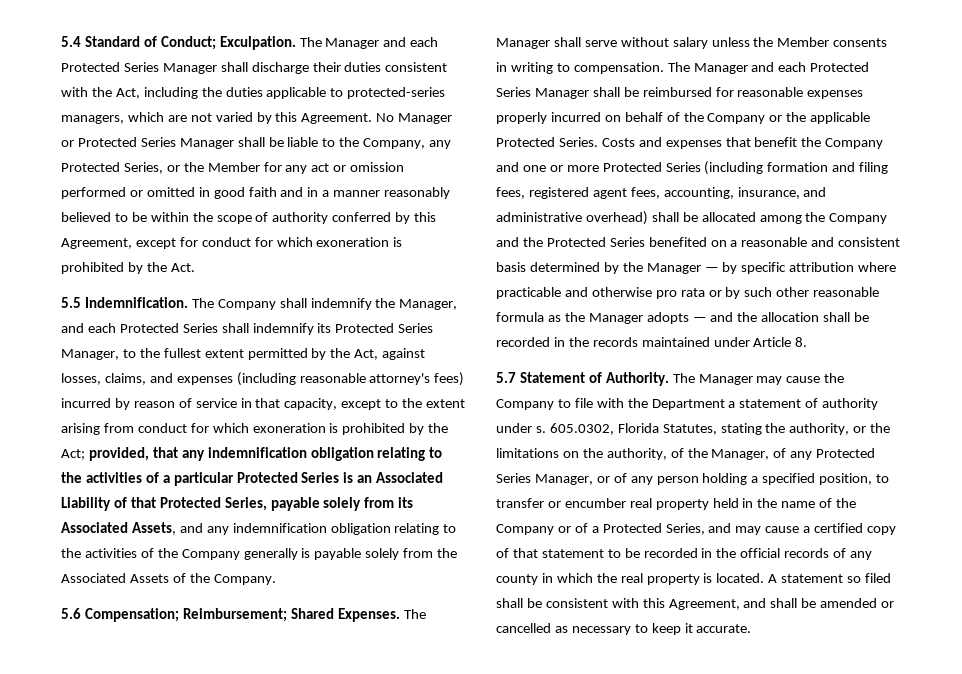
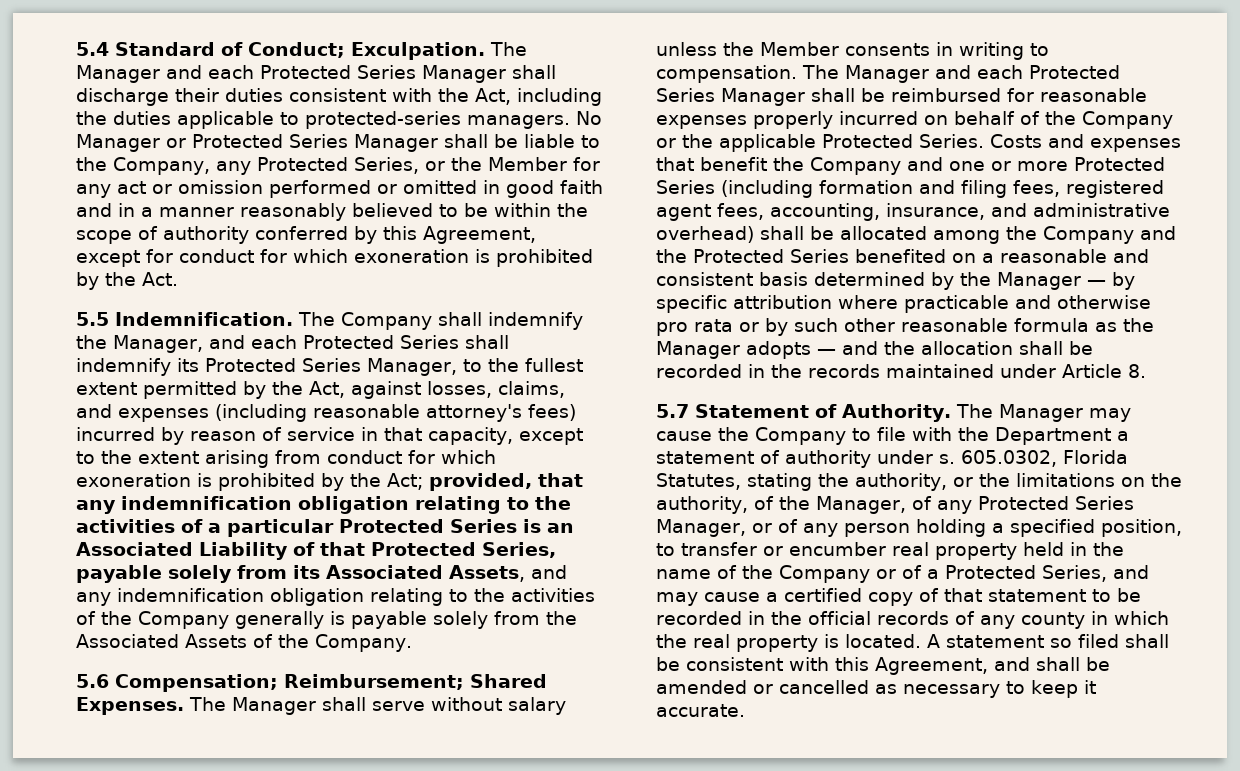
- The Manager and each Protected Series Manager shall discharge their duties consistent with the Act, including the duties applicable to protected-series managers, which are not varied by this Agreement.
+ The Manager and each Protected Series Manager shall discharge their duties consistent with the Act, including the duties applicable to protected-series managers.

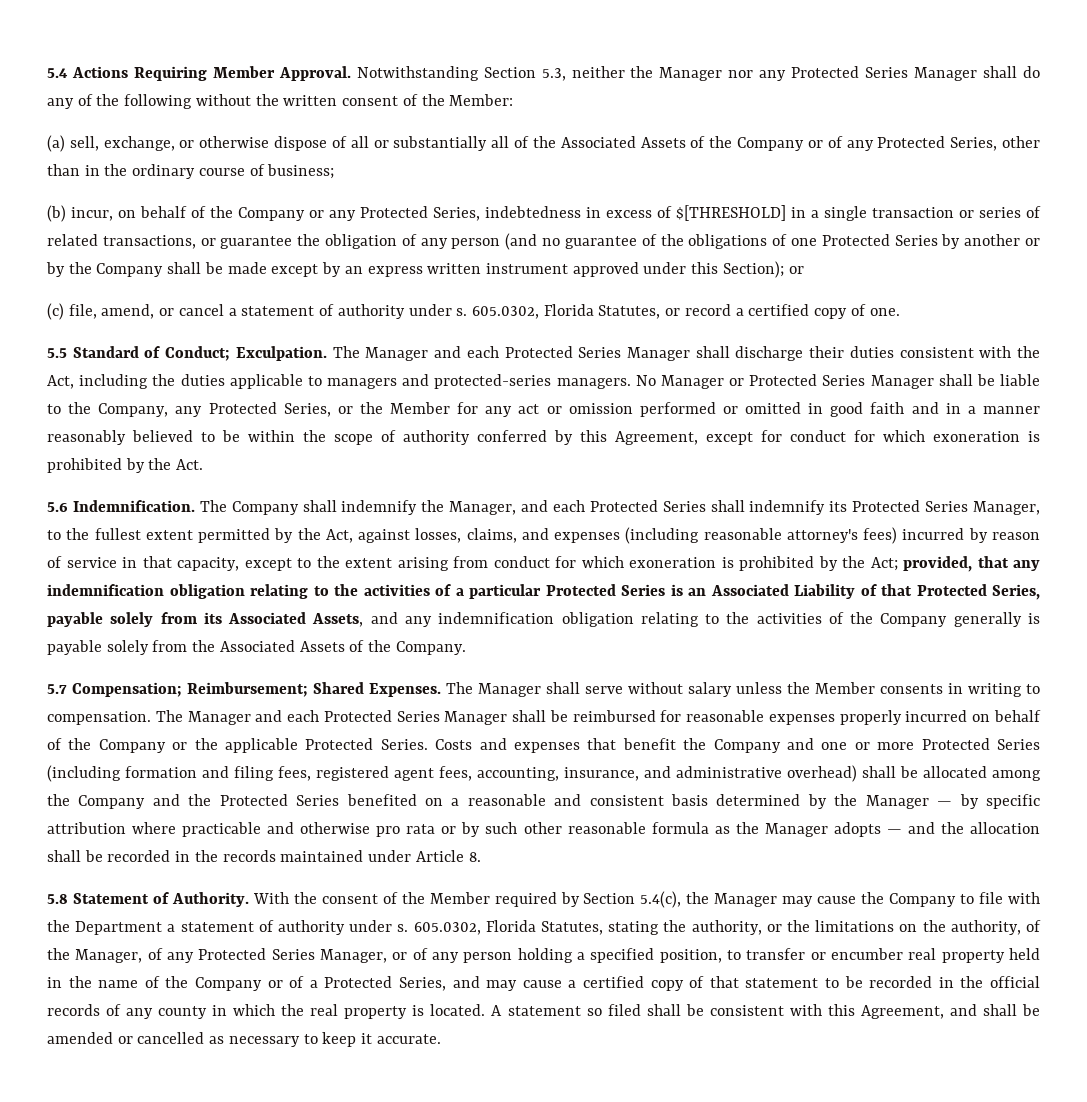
- 5.4 Standard of Conduct; Exculpation.
+ 5.4 Actions Requiring Member Approval. Notwithstanding Section 5.3, neither the Manager nor any Protected Series Manager shall do any of the following without the written consent of the Member:
+ (a) sell, exchange, or otherwise dispose of all or substantially all of the Associated Assets of the Company or of any Protected Series, other than in the ordinary course of business;
+ (b) incur, on behalf of the Company or any Protected Series, indebtedness in excess of $[THRESHOLD] in a single transaction or series of related transactions, or guarantee the obligation of any person (and no guarantee of the obligations of one Protected Series by another or by the Company shall be made except by an express written instrument approved under this Section); or
+ (c) file, amend, or cancel a statement of authority under s. 605.0302, Florida Statutes, or record a certified copy of one.
+ 5.5 Standard of Conduct; Exculpation.
- The Manager and each Protected Series Manager shall discharge their duties consistent with the Act, including the duties applicable to protected-series managers.
+ The Manager and each Protected Series Manager shall discharge their duties consistent with the Act, including the duties applicable to managers and protected-series managers.
- 5.5 Indemnification.
+ 5.6 Indemnification.
- 5.6 Compensation; Reimbursement; Shared Expenses.
+ 5.7 Compensation; Reimbursement; Shared Expenses.
- 5.7 Statement of Authority.
+ 5.8 Statement of Authority.
- The Manager may cause the Company to file with the Department a statement of authority under s.
+ With the consent of the Member required by Section 5.4(c), the Manager may cause the Company to file with the Department a statement of authority under s.

